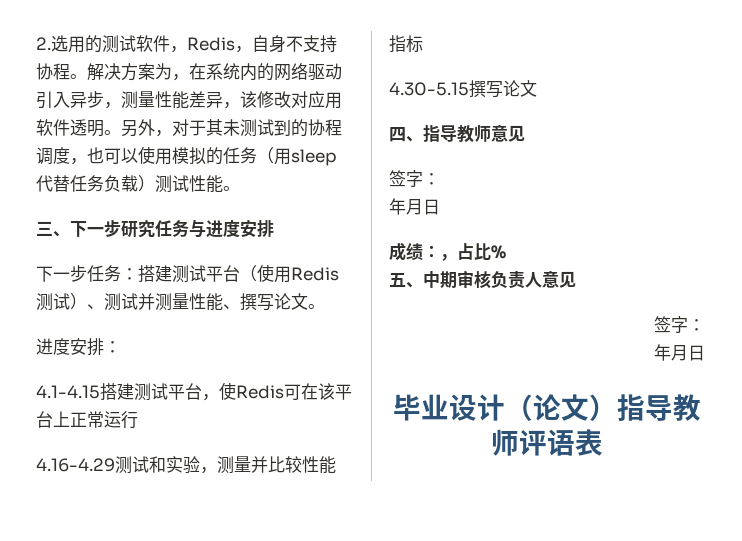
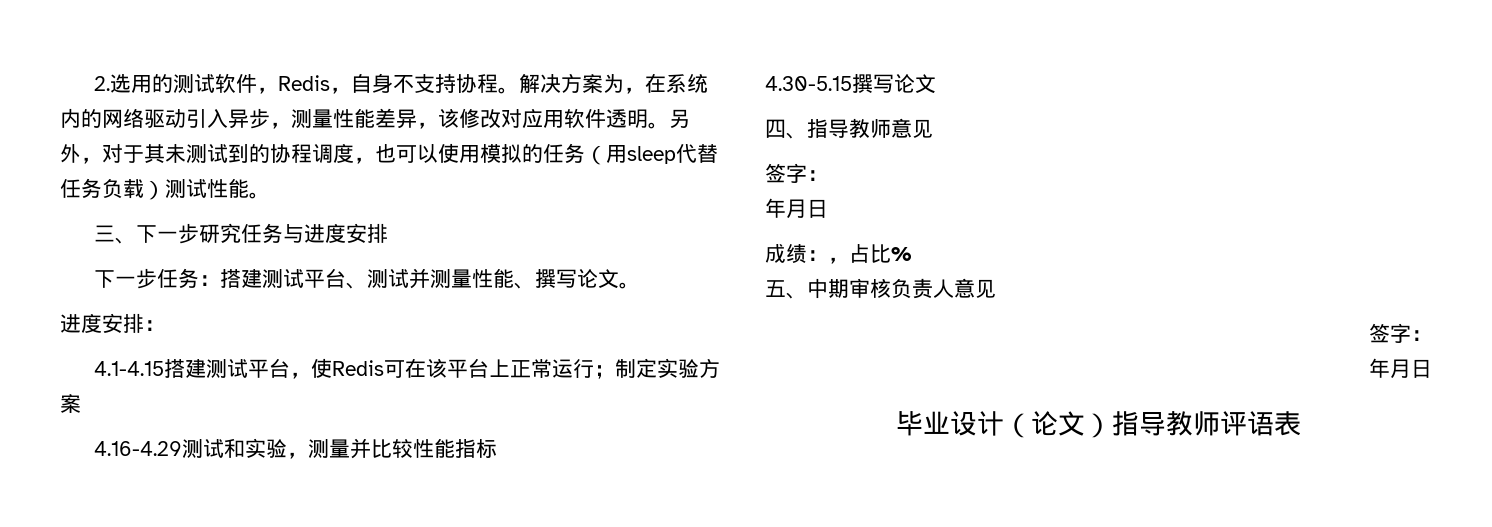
- 下一步任务：搭建测试平台（使用Redis测试）、测试并测量性能、撰写论文。
+ 下一步任务：搭建测试平台、测试并测量性能、撰写论文。
- 4.1-4.15搭建测试平台，使Redis可在该平台上正常运行
+ 4.1-4.15搭建测试平台，使Redis可在该平台上正常运行；制定实验方案

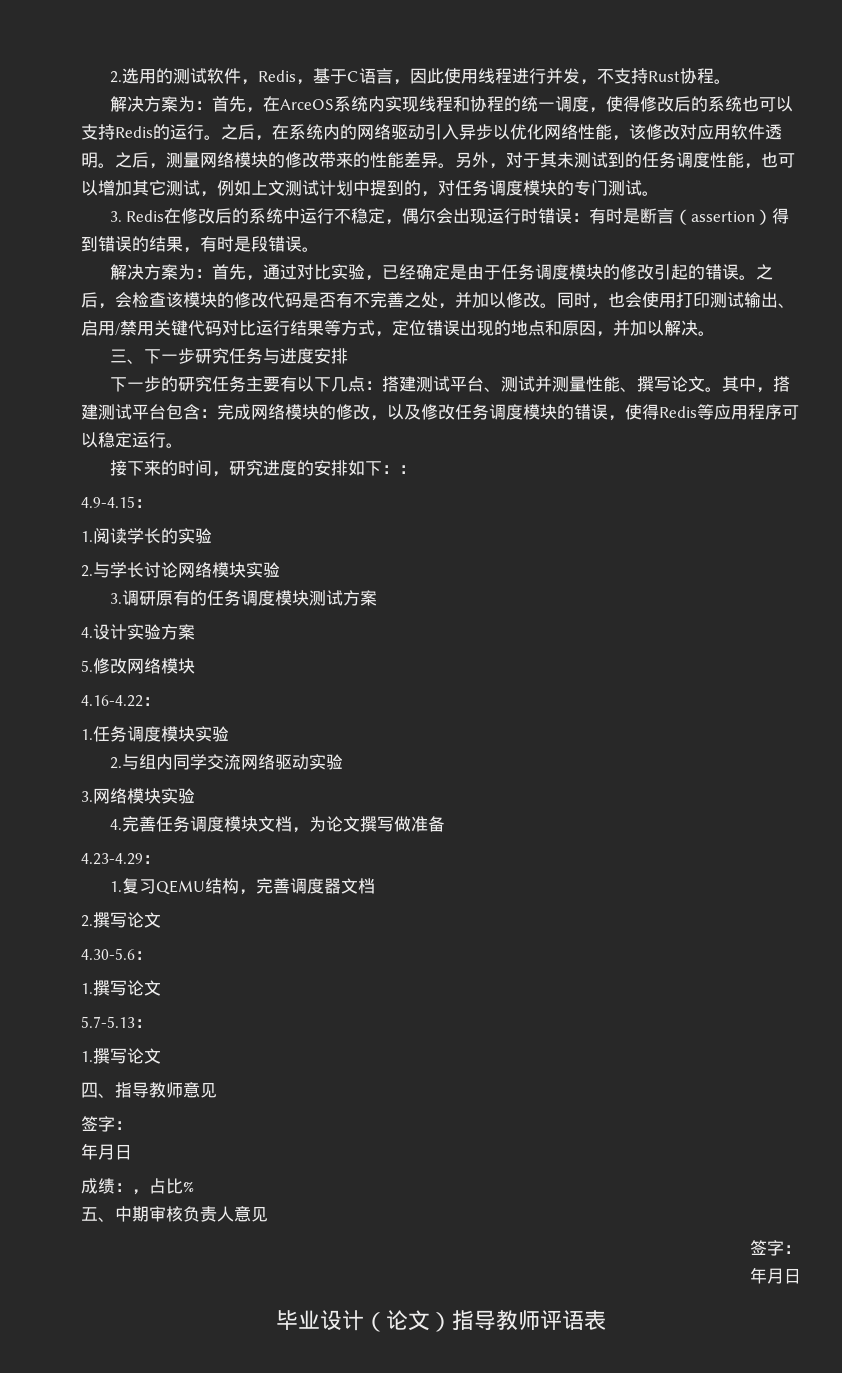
- 2.选用的测试软件，Redis，自身不支持协程。解决方案为，在系统内的网络驱动引入异步，测量性能差异，该修改对应用软件透明。
+ 2.选用的测试软件，Redis，基于C语言，因此使用线程进行并发，不支持Rust协程。
+ 解决方案为：首先，在ArceOS系统内实现线程和协程的统一调度，使得修改后的系统也可以支持Redis的运行。之后，在系统内的网络驱动引入异步以优化网络性能，该修改对应用软件透明。
+ 之后，测量网络模块的修改带来的性能差异。
- 另外，对于其未测试到的协程调度，也可以使用模拟的任务（用sleep代替任务负载）测试性能。
+ 另外，对于其未测试到的任务调度性能，也可以增加其它测试，例如上文测试计划中提到的，对任务调度模块的专门测试。
+ 3. Redis在修改后的系统中运行不稳定，偶尔会出现运行时错误：有时是断言（assertion）得到错误的结果，有时是段错误。
+ 解决方案为：首先，通过对比实验，已经确定是由于任务调度模块的修改引起的错误。之后，会检查该模块的修改代码是否有不完善之处，并加以修改。同时，也会使用打印测试输出、启用/禁用关键代码对比运行结果等方式，定位错误出现的地点和原因，并加以解决。
- 下一步任务：搭建测试平台、测试并测量性能、撰写论文。
- 进度安排：
- 4.1-4.15搭建测试平台，使Redis可在该平台上正常运行；制定实验方案
- 4.16-4.29测试和实验，测量并比较性能指标
- 4.30-5.15撰写论文
+ 下一步的研究任务主要有以下几点：搭建测试平台、测试并测量性能、撰写论文。其中，搭建测试平台包含：完成网络模块的修改，以及修改任务调度模块的错误，使得Redis等应用程序可以稳定运行。
+ 接下来的时间，研究进度的安排如下：：
+ 4.9-4.15：
+ 1.阅读学长的实验
+ 2.与学长讨论网络模块实验
+ 3.调研原有的任务调度模块测试方案
+ 4.设计实验方案
+ 5.修改网络模块
+ 4.16-4.22：
+ 1.任务调度模块实验
+ 2.与组内同学交流网络驱动实验
+ 3.网络模块实验
+ 4.完善任务调度模块文档，为论文撰写做准备
+ 4.23-4.29：
+ 1.复习QEMU结构，完善调度器文档
+ 2.撰写论文
+ 4.30-5.6：
+ 1.撰写论文
+ 5.7-5.13：
+ 1.撰写论文

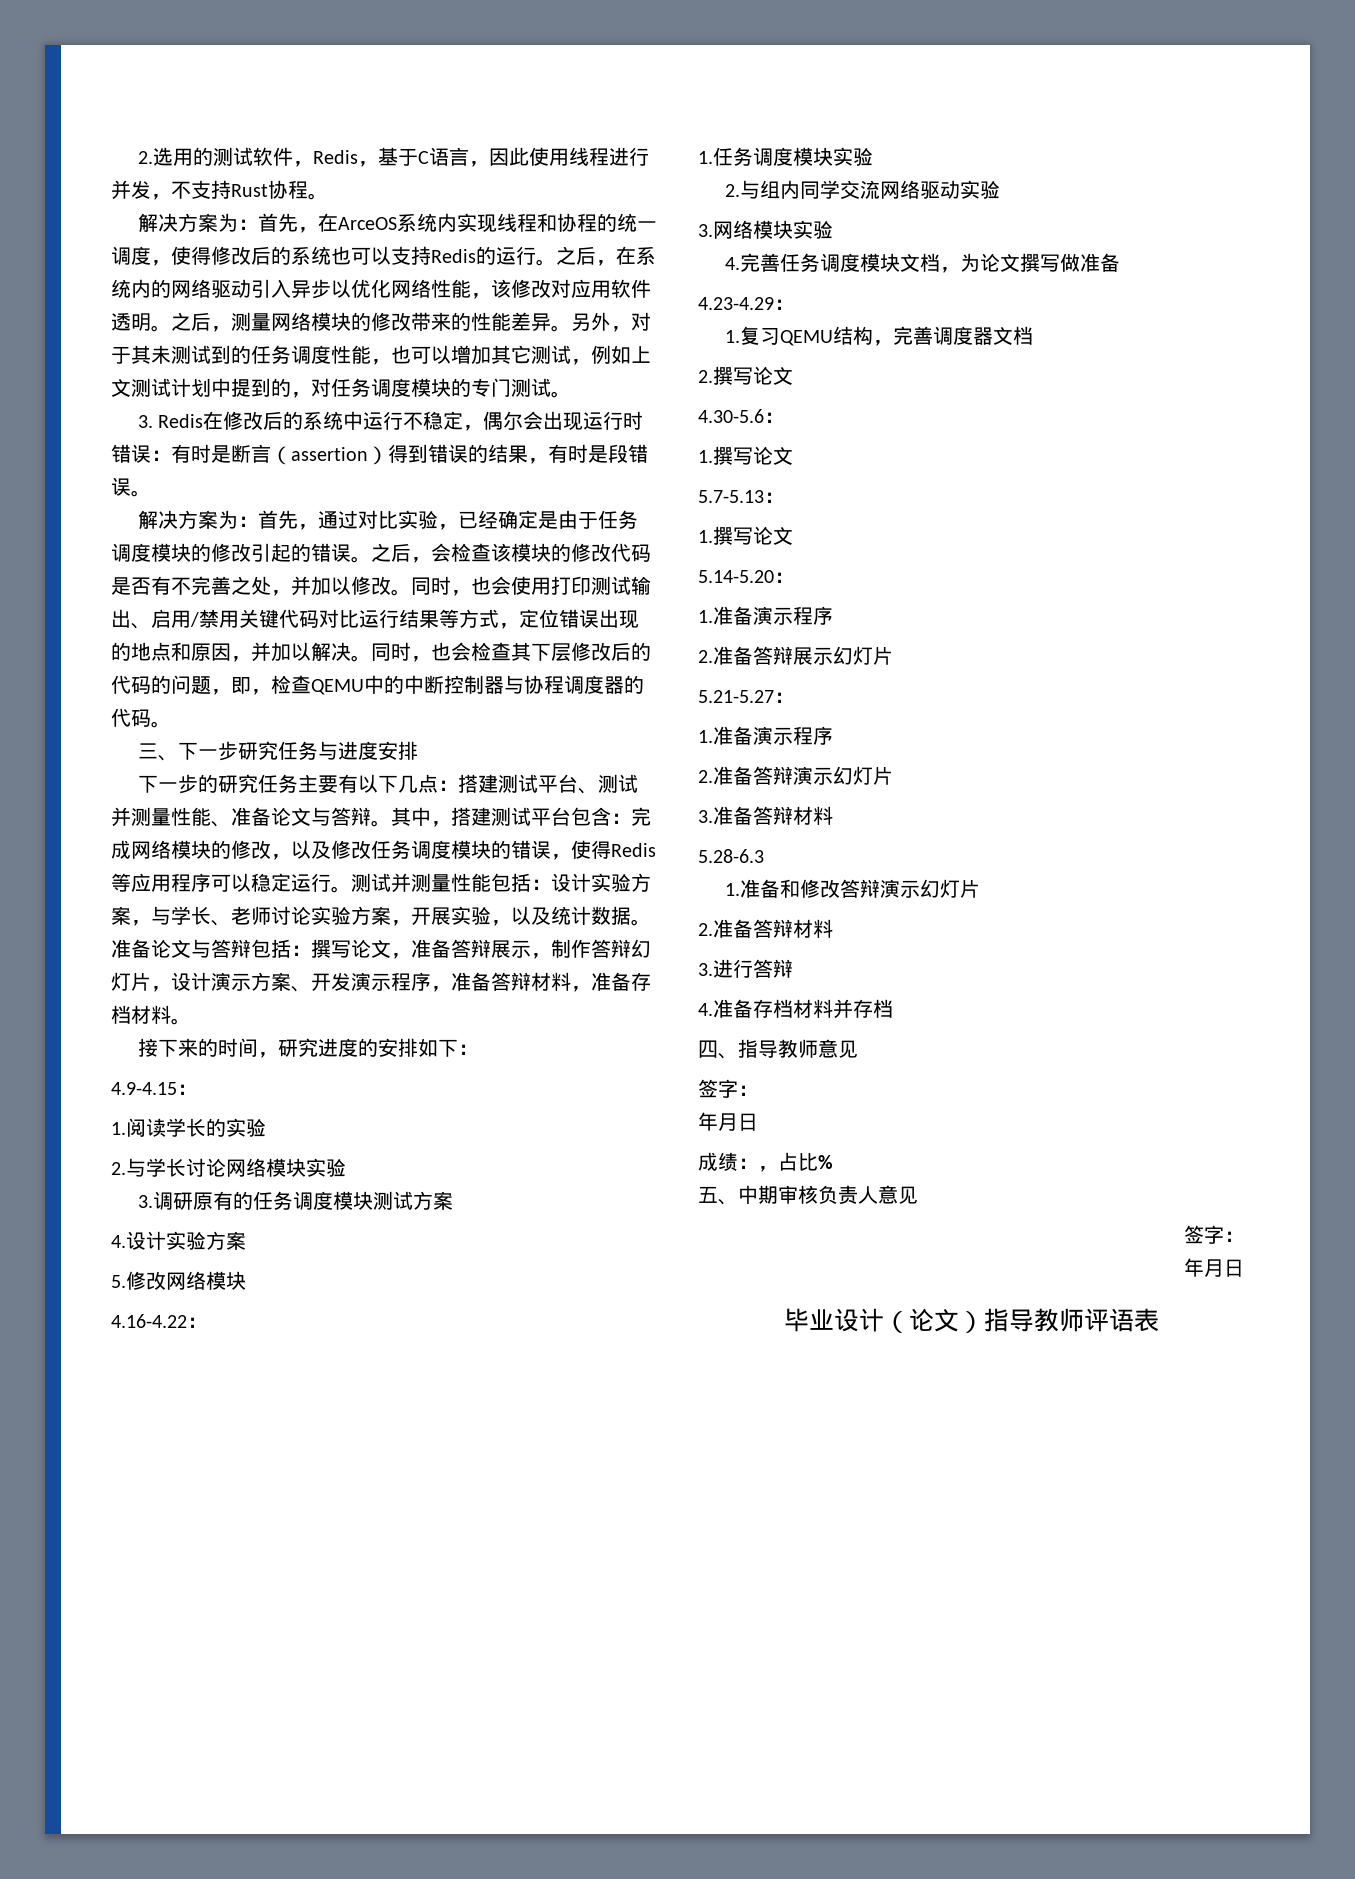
+ 同时，也会检查其下层修改后的代码的问题，即，检查QEMU中的中断控制器与协程调度器的代码。
- 下一步的研究任务主要有以下几点：搭建测试平台、测试并测量性能、撰写论文。
+ 下一步的研究任务主要有以下几点：搭建测试平台、测试并测量性能、准备论文与答辩。
+ 测试并测量性能包括：设计实验方案，与学长、老师讨论实验方案，开展实验，以及统计数据。准备论文与答辩包括：撰写论文，准备答辩展示，制作答辩幻灯片，设计演示方案、开发演示程序，准备答辩材料，准备存档材料。
- 接下来的时间，研究进度的安排如下：：
+ 接下来的时间，研究进度的安排如下：
+ 5.14-5.20：
+ 1.准备演示程序
+ 2.准备答辩展示幻灯片
+ 5.21-5.27：
+ 1.准备演示程序
+ 2.准备答辩演示幻灯片
+ 3.准备答辩材料
+ 5.28-6.3
+ 1.准备和修改答辩演示幻灯片
+ 2.准备答辩材料
+ 3.进行答辩
+ 4.准备存档材料并存档

